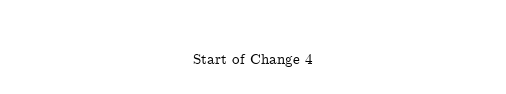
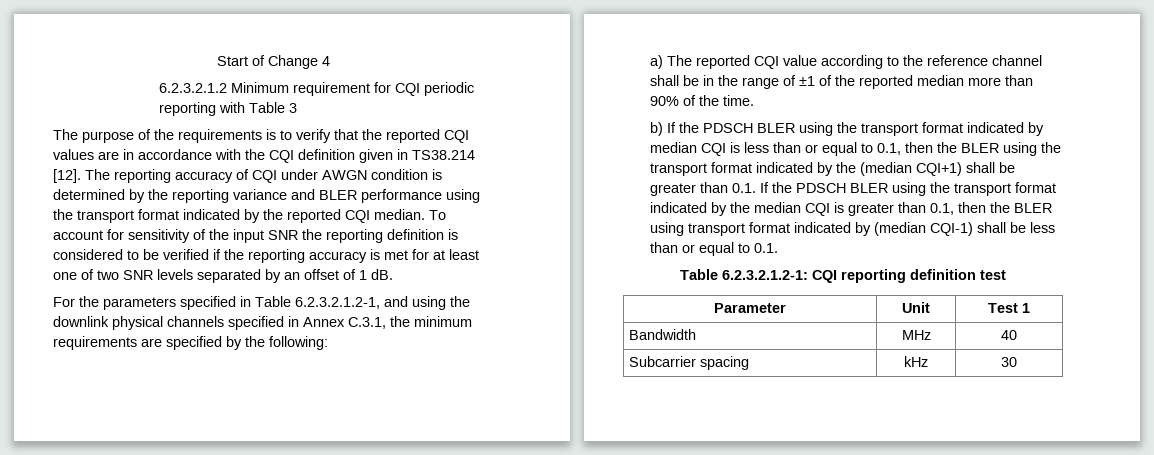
+ 6.2.3.2.1.2 Minimum requirement for CQI periodic reporting with Table 3
+ The purpose of the requirements is to verify that the reported CQI values are in accordance with the CQI definition given in TS38.214 [12]. The reporting accuracy of CQI under AWGN condition is determined by the reporting variance and BLER performance using the transport format indicated by the reported CQI median. To account for sensitivity of the input SNR the reporting definition is considered to be verified if the reporting accuracy is met for at least one of two SNR levels separated by an offset of 1 dB.
+ For the parameters specified in Table 6.2.3.2.1.2-1, and using the downlink physical channels specified in Annex C.3.1, the minimum requirements are specified by the following:
+ a) The reported CQI value according to the reference channel shall be in the range of ±1 of the reported median more than 90% of the time.
+ b) If the PDSCH BLER using the transport format indicated by median CQI is less than or equal to 0.1, then the BLER using the transport format indicated by the (median CQI+1) shall be greater than 0.1. If the PDSCH BLER using the transport format indicated by the median CQI is greater than 0.1, then the BLER using transport format indicated by (median CQI-1) shall be less than or equal to 0.1.
+ Table 6.2.3.2.1.2-1: CQI reporting definition test
+ Parameter | Unit | Test 1
+ Bandwidth | MHz | 40
+ Subcarrier spacing | kHz | 30

